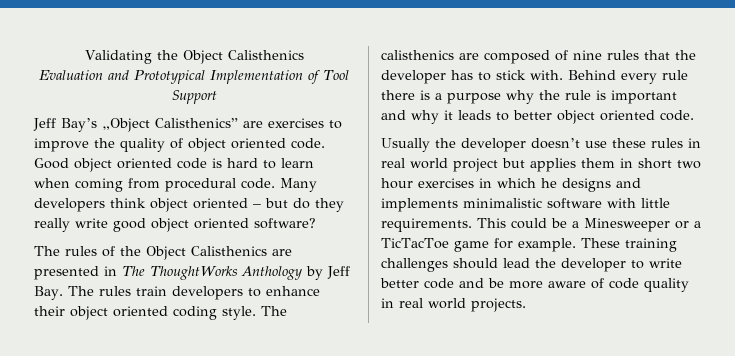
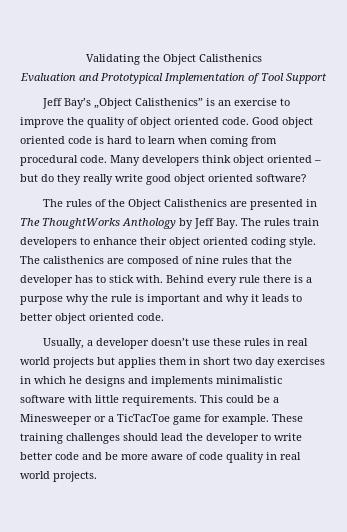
- Jeff Bay’s „Object Calisthenics” are exercises to improve the quality of object oriented code.
+ Jeff Bay’s „Object Calisthenics” is an exercise to improve the quality of object oriented code.
- Usually the developer doesn’t use these rules in real world project but applies them in short two hour exercises in which he designs and implements minimalistic software with little requirements.
+ Usually, a developer doesn’t use these rules in real world projects but applies them in short two day exercises in which he designs and implements minimalistic software with little requirements.

